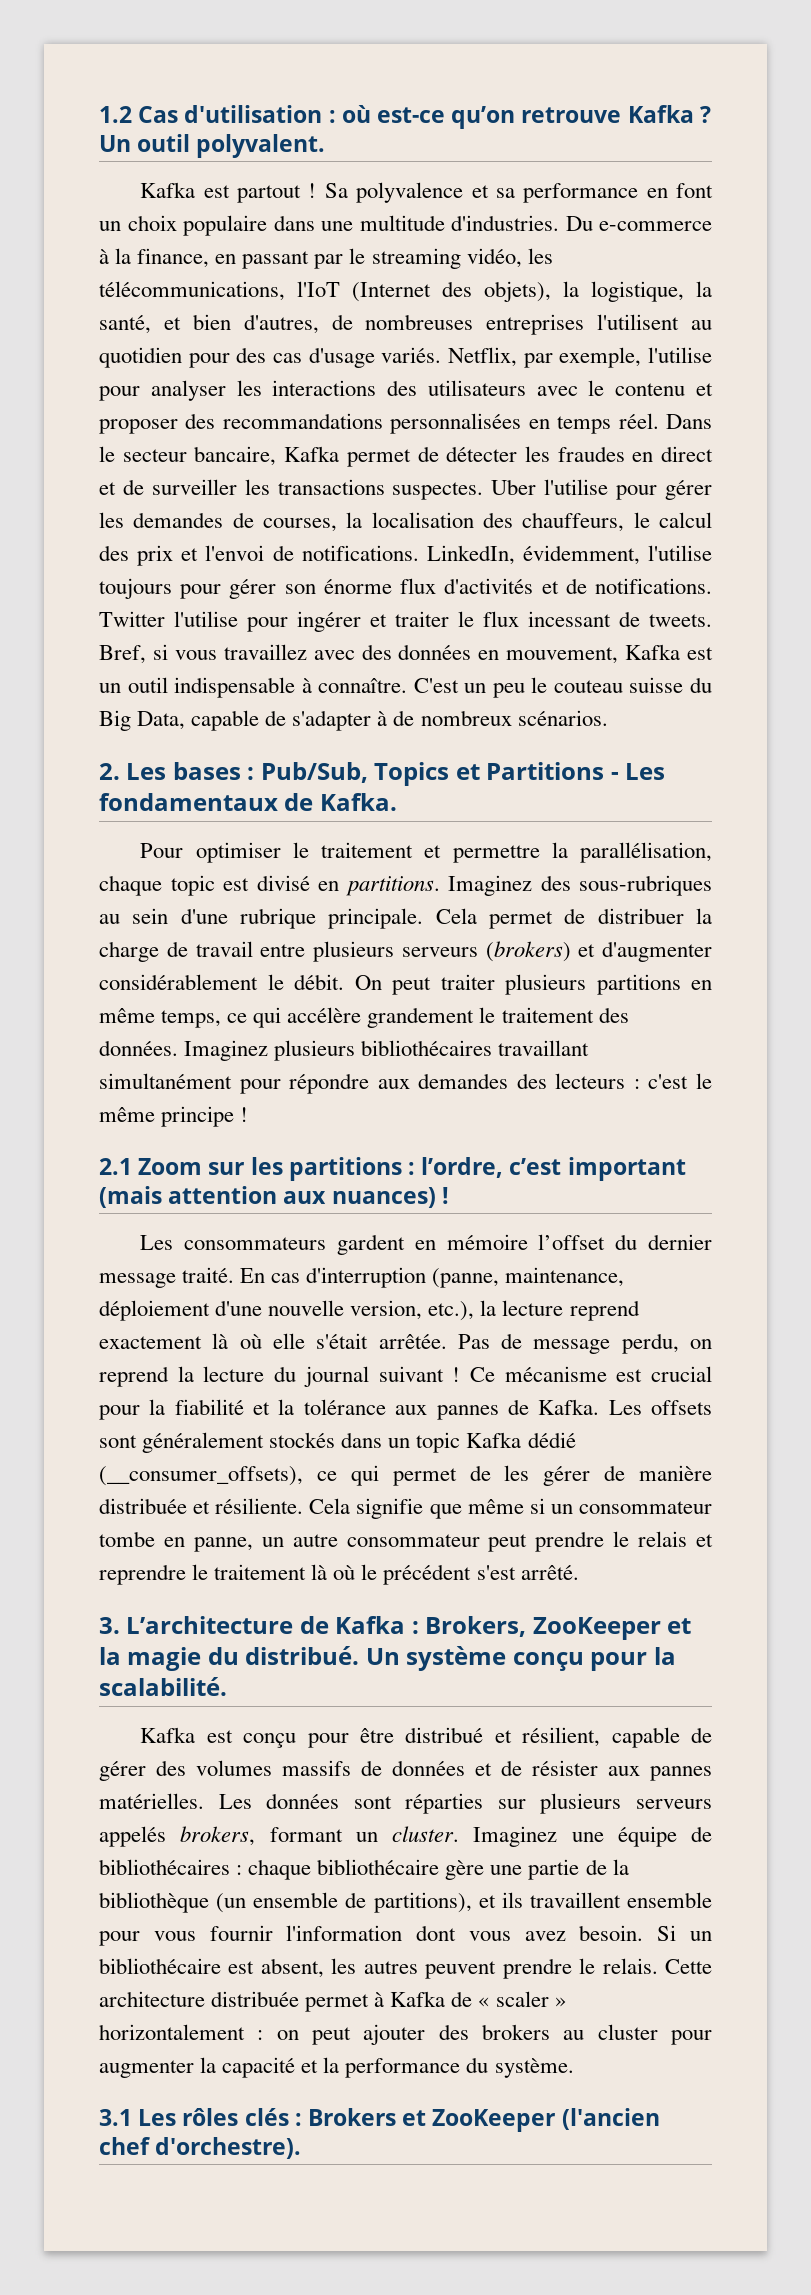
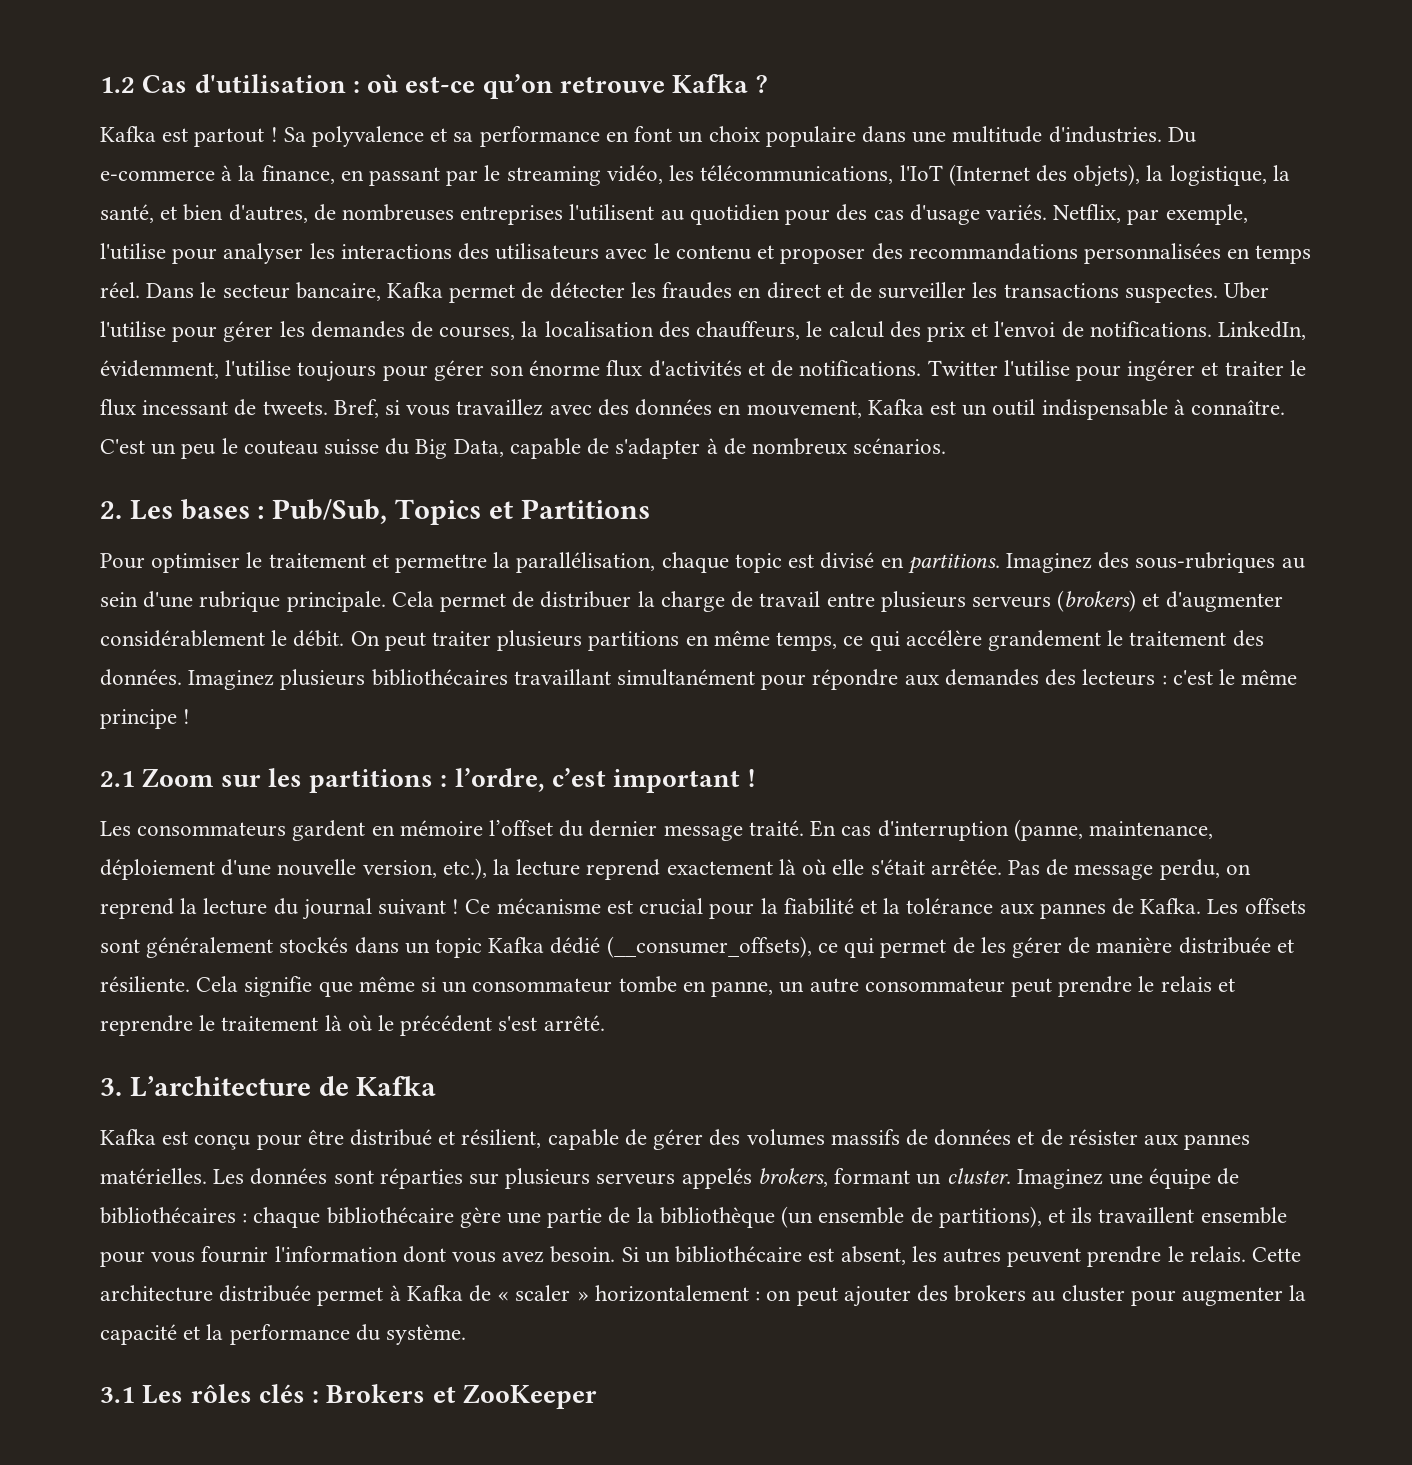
- Un outil polyvalent.
- 2. Les bases : Pub/Sub, Topics et Partitions - Les fondamentaux de Kafka.
+ 2. Les bases : Pub/Sub, Topics et Partitions
- 2.1 Zoom sur les partitions : l’ordre, c’est important (mais attention aux nuances) !
+ 2.1 Zoom sur les partitions : l’ordre, c’est important !
- 3. L’architecture de Kafka : Brokers, ZooKeeper et la magie du distribué. Un système conçu pour la scalabilité.
+ 3. L’architecture de Kafka
- 3.1 Les rôles clés : Brokers et ZooKeeper (l'ancien chef d'orchestre).
+ 3.1 Les rôles clés : Brokers et ZooKeeper

